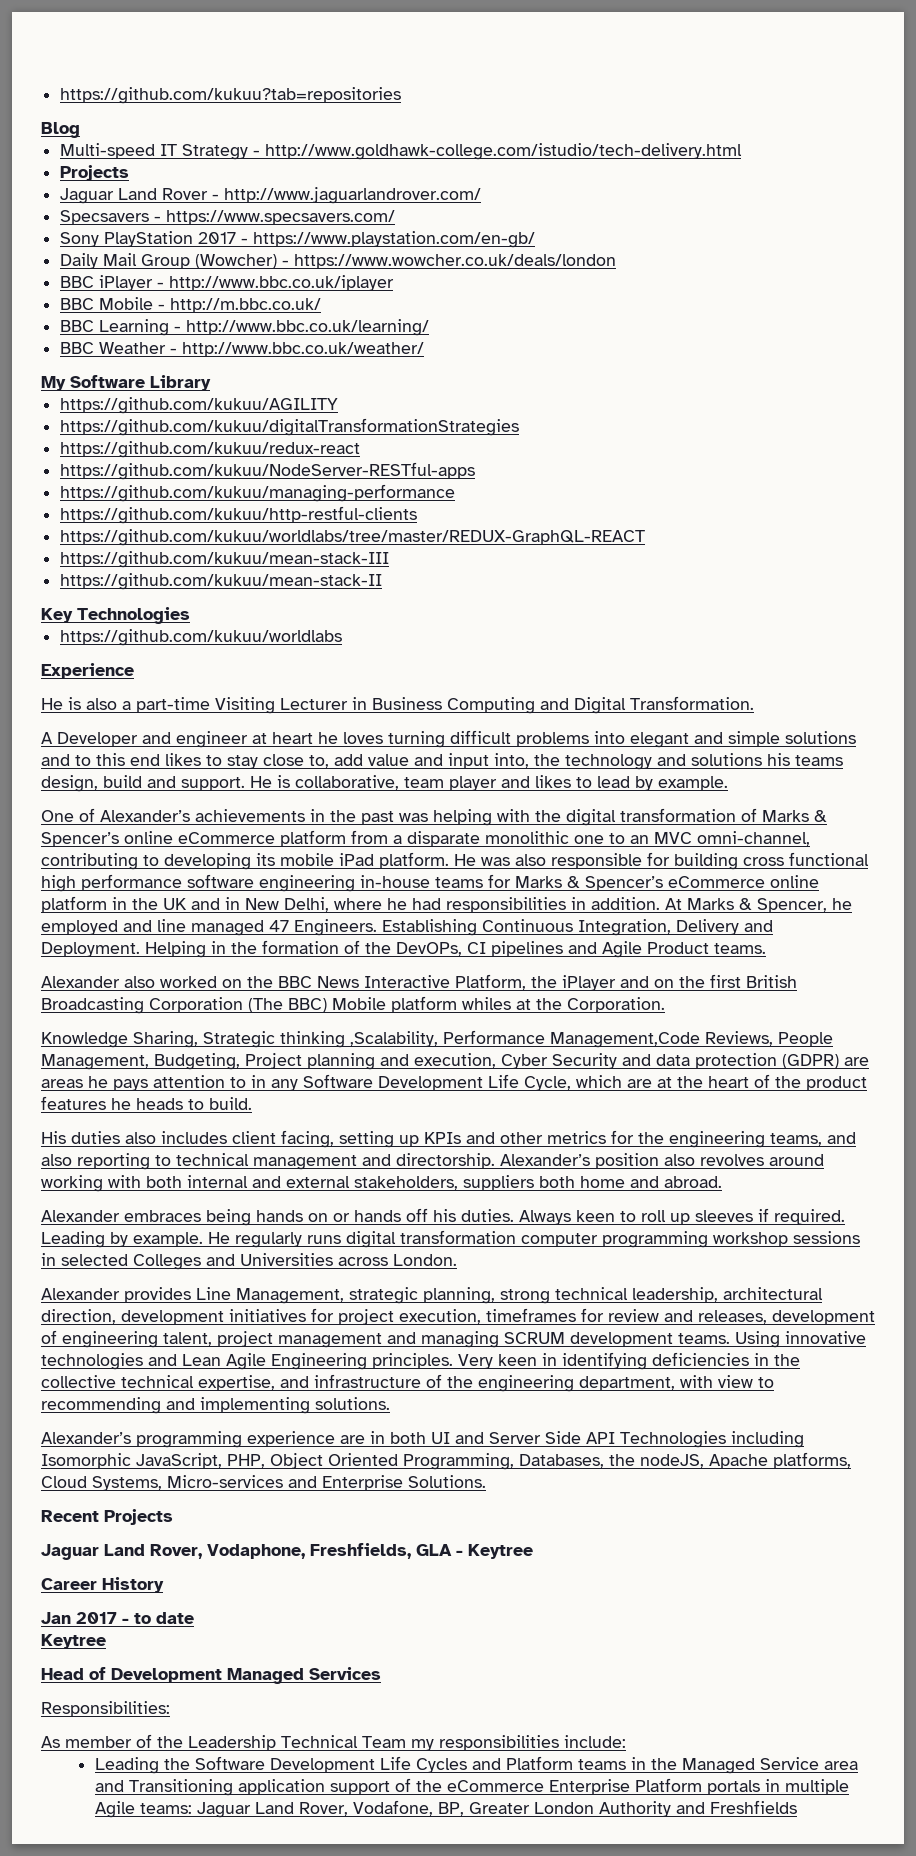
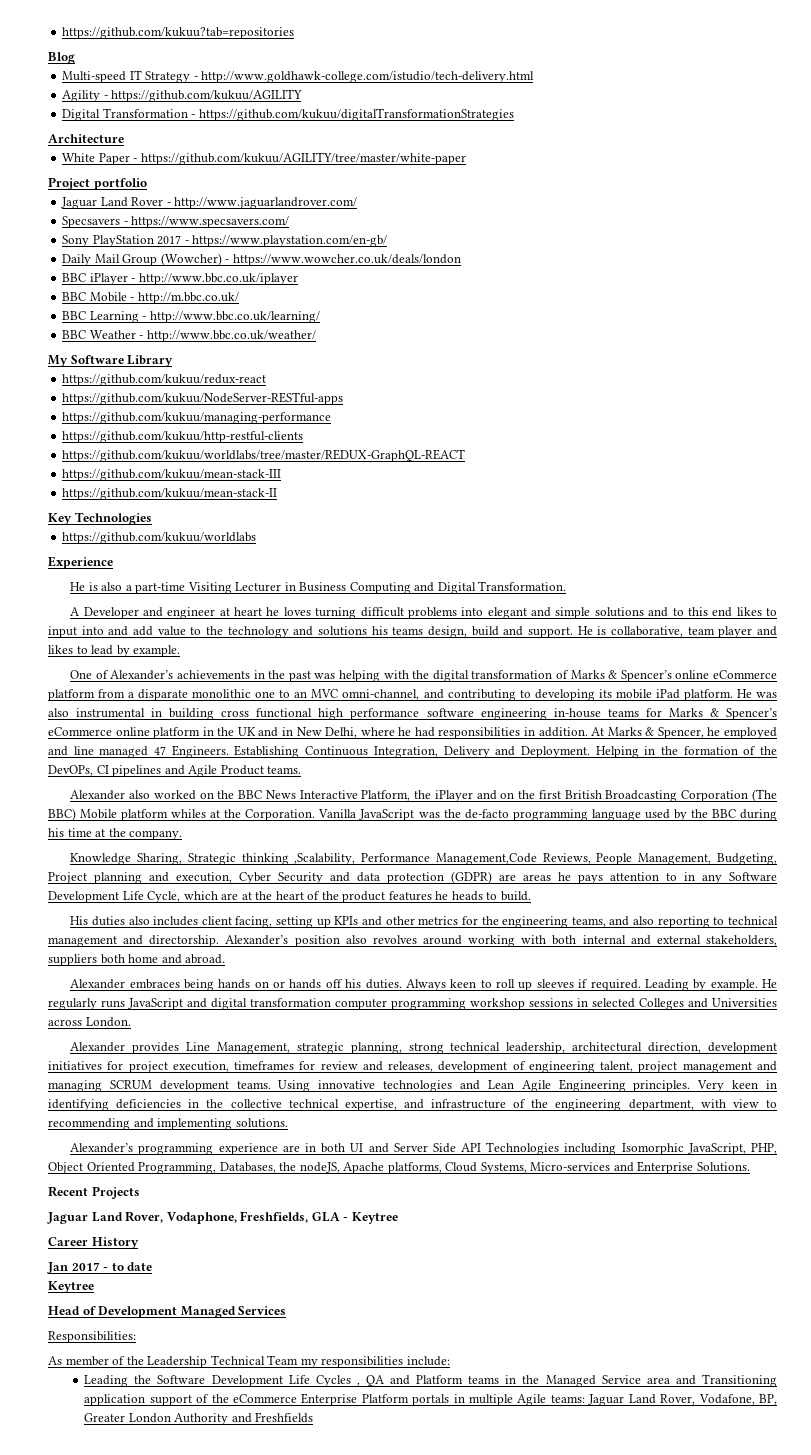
  Multi-speed IT Strategy - http://www.goldhawk-college.com/istudio/tech-delivery.html
- Projects
+ Agility - https://github.com/kukuu/AGILITY
+ Digital Transformation - https://github.com/kukuu/digitalTransformationStrategies
+ Architecture
+ White Paper - https://github.com/kukuu/AGILITY/tree/master/white-paper
+ Project portfolio
- https://github.com/kukuu/AGILITY
- https://github.com/kukuu/digitalTransformationStrategies
- A Developer and engineer at heart he loves turning difficult problems into elegant and simple solutions and to this end likes to stay close to, add value and input into, the technology and solutions his teams design, build and support.
+ A Developer and engineer at heart he loves turning difficult problems into elegant and simple solutions and to this end likes to input into and add value to the technology and solutions his teams design, build and support.
- One of Alexander’s achievements in the past was helping with the digital transformation of Marks & Spencer’s online eCommerce platform from a disparate monolithic one to an MVC omni-channel, contributing to developing its mobile iPad platform.
+ One of Alexander’s achievements in the past was helping with the digital transformation of Marks & Spencer’s online eCommerce platform from a disparate monolithic one to an MVC omni-channel, and contributing to developing its mobile iPad platform.
- He was also responsible for building cross functional high performance software engineering in-house teams for Marks & Spencer’s eCommerce online platform in the UK and in New Delhi, where he had responsibilities in addition.
+ He was also instrumental in building cross functional high performance software engineering in-house teams for Marks & Spencer’s eCommerce online platform in the UK and in New Delhi, where he had responsibilities in addition.
+ Vanilla JavaScript was the de-facto programming language used by the BBC during his time at the company.
- He regularly runs digital transformation computer programming workshop sessions in selected Colleges and Universities across London.
+ He regularly runs JavaScript and digital transformation computer programming workshop sessions in selected Colleges and Universities across London.
- Leading the Software Development Life Cycles and Platform teams in the Managed Service area and Transitioning application support of the eCommerce Enterprise Platform portals in multiple Agile teams: Jaguar Land Rover, Vodafone, BP, Greater London Authority and Freshfields
+ Leading the Software Development Life Cycles , QA and Platform teams in the Managed Service area and Transitioning application support of the eCommerce Enterprise Platform portals in multiple Agile teams: Jaguar Land Rover, Vodafone, BP, Greater London Authority and Freshfields

